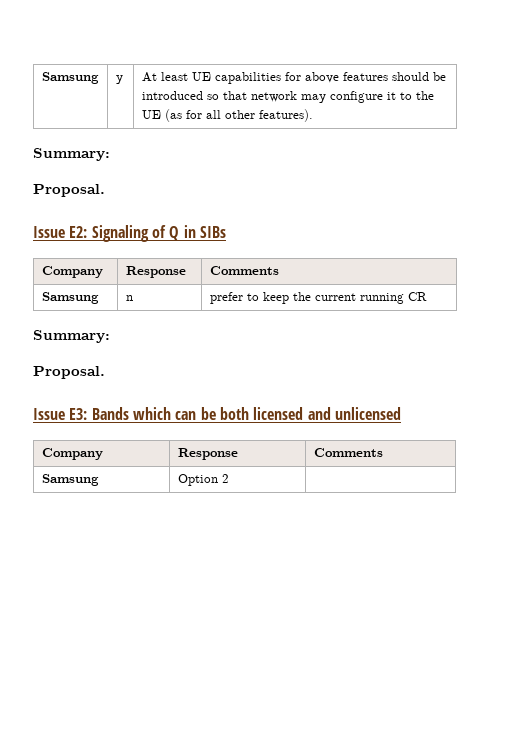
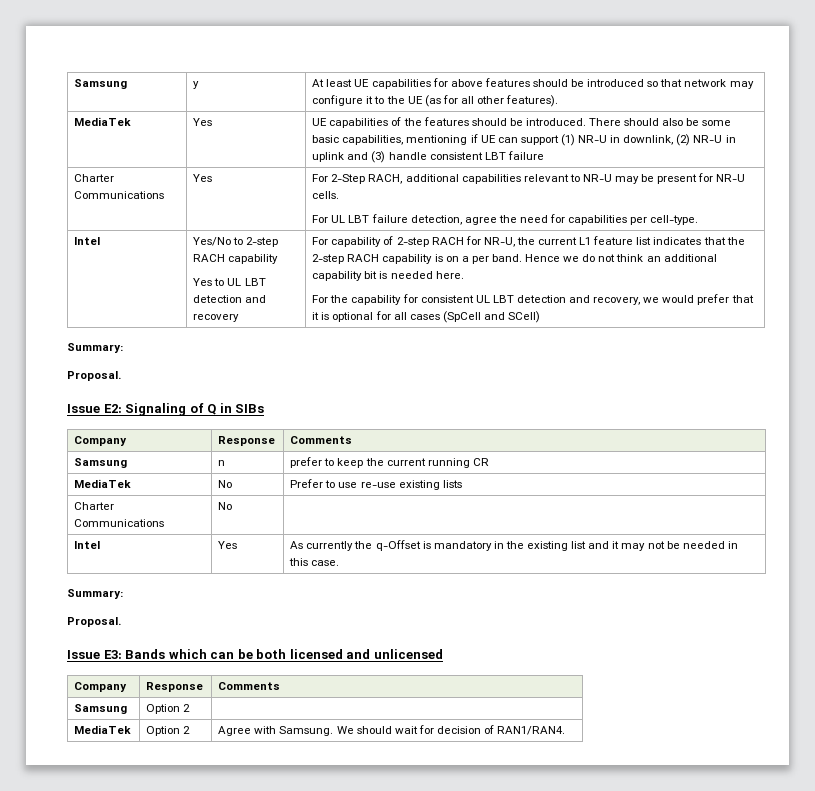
+ MediaTek | Yes | UE capabilities of the features should be introduced. There should also be some basic capabilities, mentioning if UE can support (1) NR-U in downlink, (2) NR-U in uplink and (3) handle consistent LBT failure
+ Charter Communications | Yes | For 2-Step RACH, additional capabilities relevant to NR-U may be present for NR-U cells.
+ For UL LBT failure detection, agree the need for capabilities per cell-type.
+ Intel | Yes/No to 2-step RACH capability
+ Yes to UL LBT detection and recovery | For capability of 2-step RACH for NR-U, the current L1 feature list indicates that the 2-step RACH capability is on a per band. Hence we do not think an additional capability bit is needed here.
+ For the capability for consistent UL LBT detection and recovery, we would prefer that it is optional for all cases (SpCell and SCell)
+ MediaTek | No | Prefer to use re-use existing lists
+ Charter Communications | No |
+ Intel | Yes | As currently the q-Offset is mandatory in the existing list and it may not be needed in this case.
+ MediaTek | Option 2 | Agree with Samsung. We should wait for decision of RAN1/RAN4.

